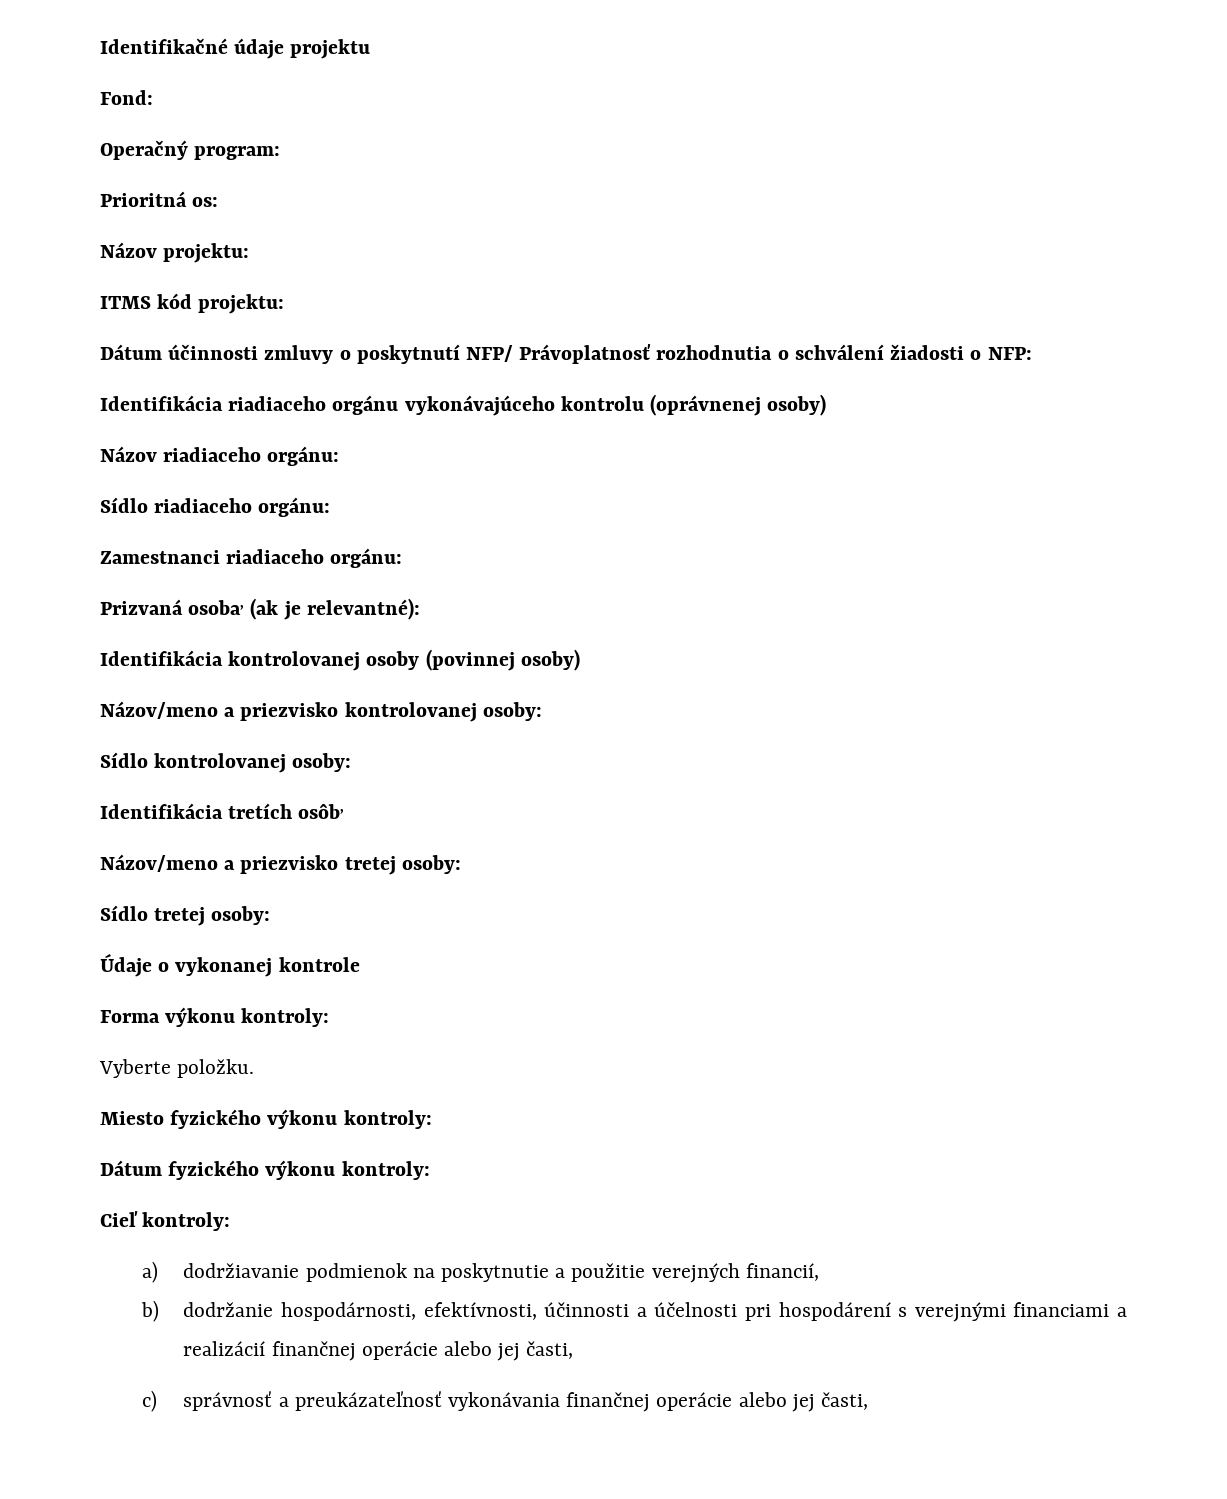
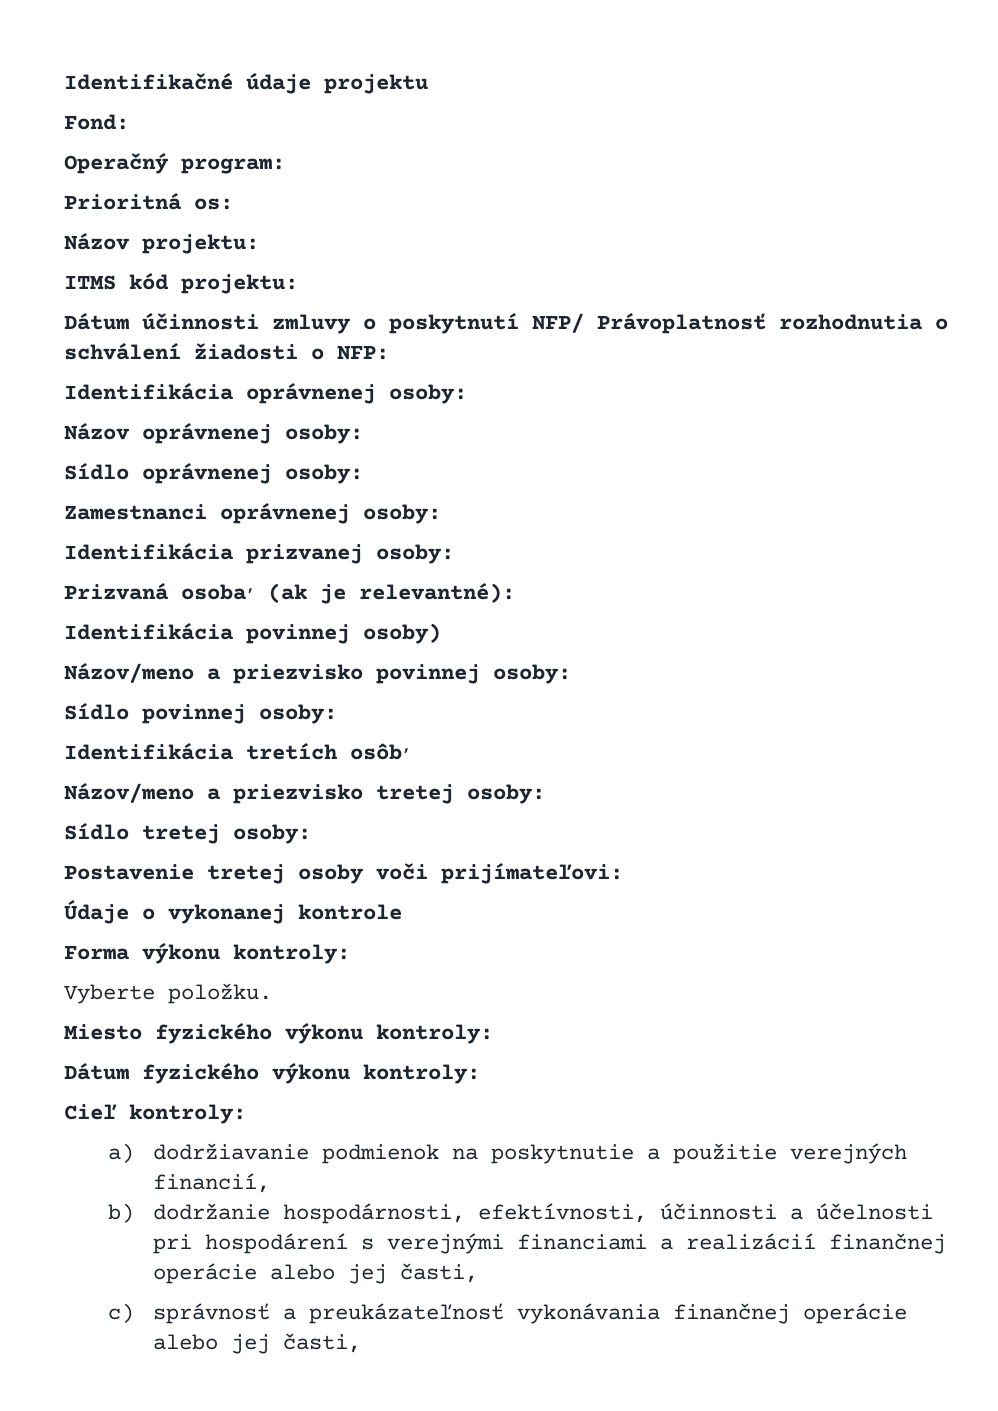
- Identifikácia riadiaceho orgánu vykonávajúceho kontrolu (oprávnenej osoby)
- Názov riadiaceho orgánu:
- Sídlo riadiaceho orgánu:
+ Identifikácia oprávnenej osoby:
+ Názov oprávnenej osoby:
+ Sídlo oprávnenej osoby:
- Zamestnanci riadiaceho orgánu:
+ Zamestnanci oprávnenej osoby:
+ Identifikácia prizvanej osoby:
- Identifikácia kontrolovanej osoby (povinnej osoby)
+ Identifikácia povinnej osoby)
- Názov/meno a priezvisko kontrolovanej osoby:
- Sídlo kontrolovanej osoby:
+ Názov/meno a priezvisko povinnej osoby:
+ Sídlo povinnej osoby:
+ Postavenie tretej osoby voči prijímateľovi:

